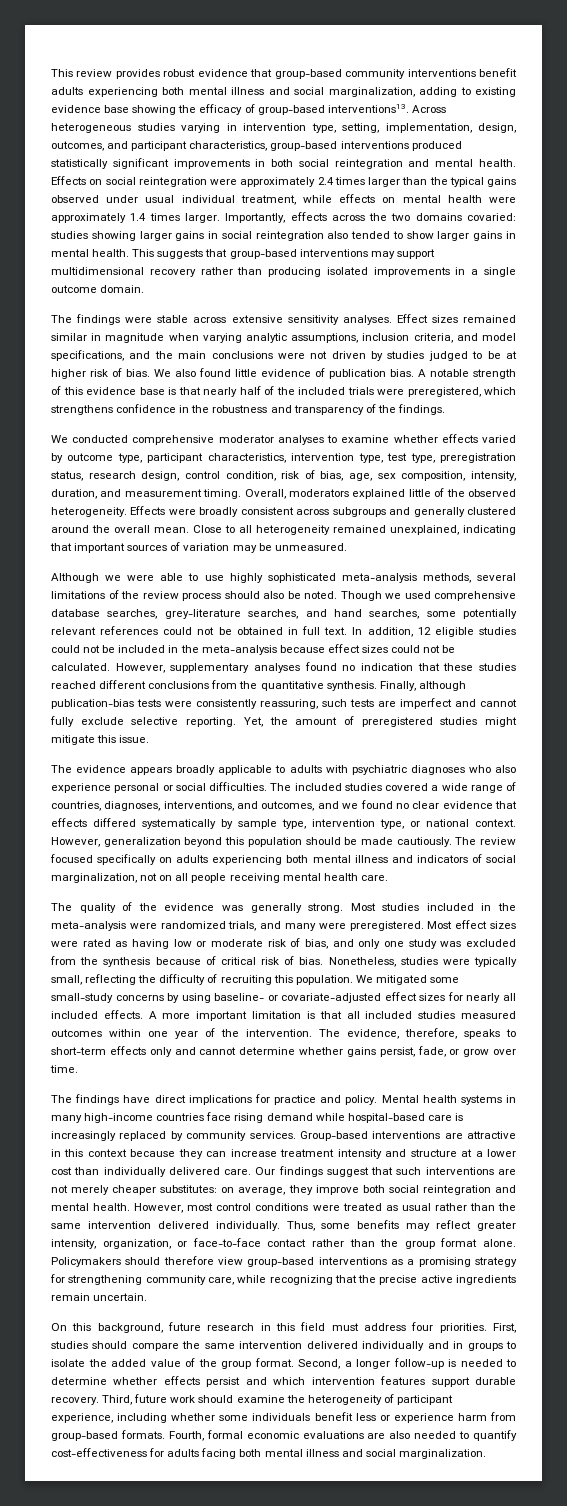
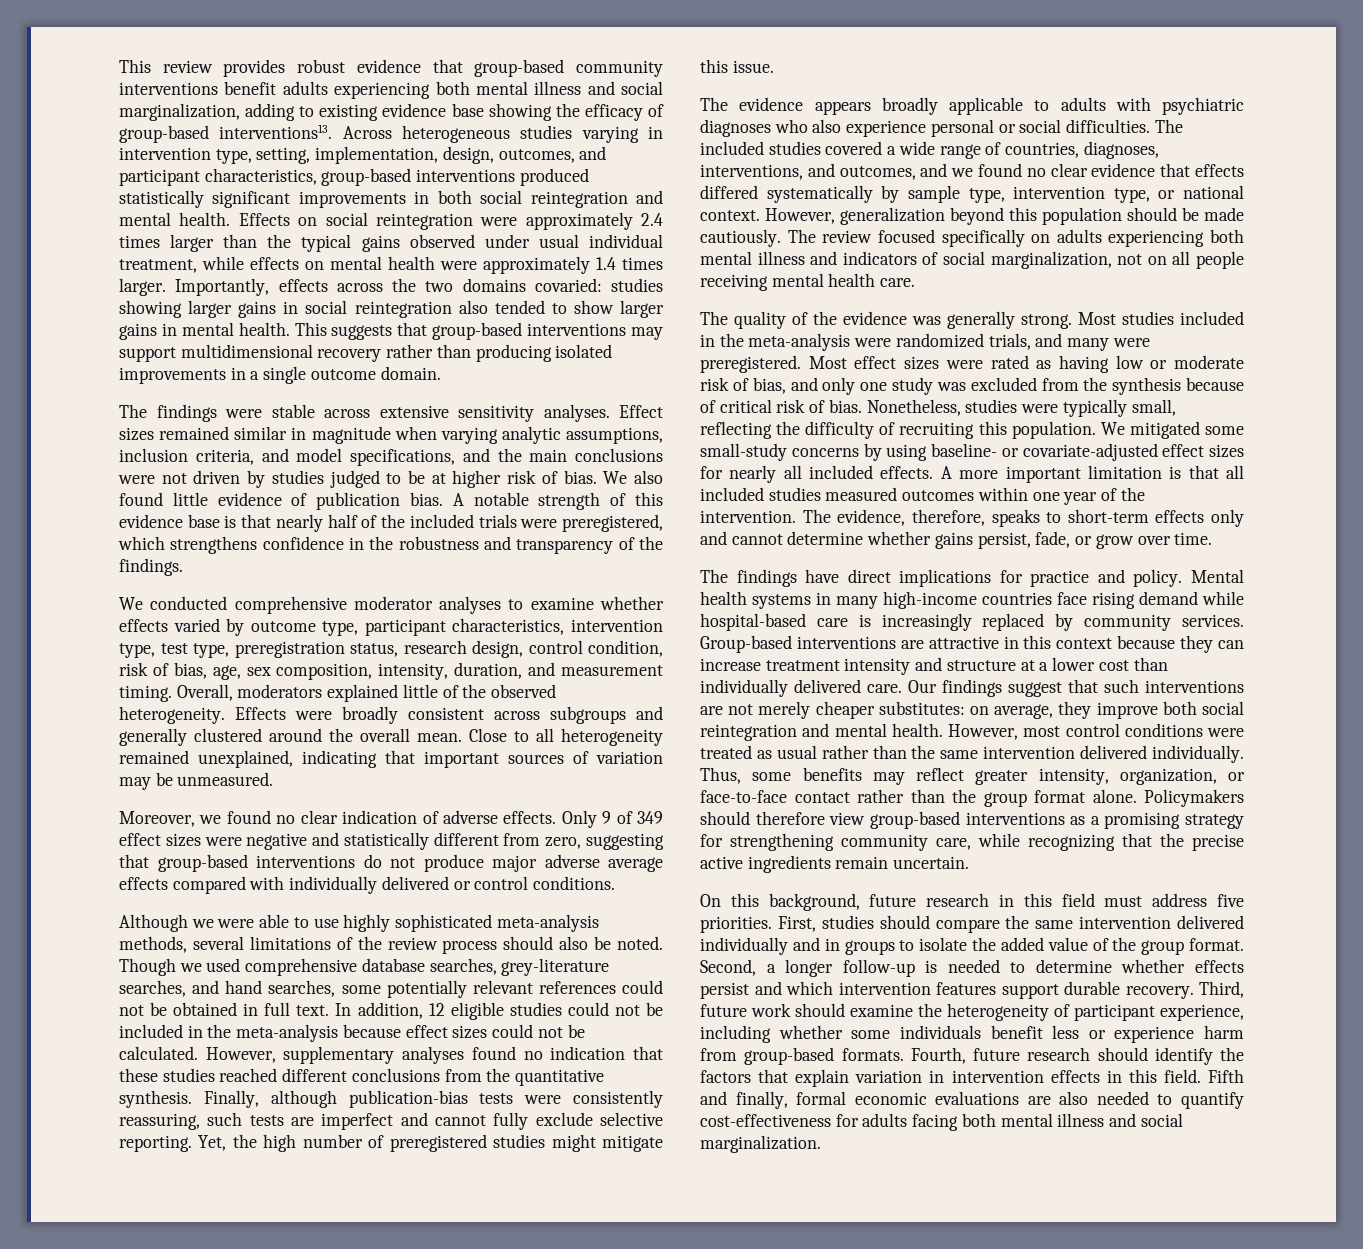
+ Moreover, we found no clear indication of adverse effects. Only 9 of 349 effect sizes were negative and statistically different from zero, suggesting that group-based interventions do not produce major adverse average effects compared with individually delivered or control conditions.
- Yet, the amount of preregistered studies might mitigate this issue.
+ Yet, the high number of preregistered studies might mitigate this issue.
- On this background, future research in this field must address four priorities.
+ On this background, future research in this field must address five priorities.
- Fourth, formal economic evaluations are also needed to quantify cost-effectiveness for adults facing both mental illness and social marginalization.
+ Fourth, future research should identify the factors that explain variation in intervention effects in this field. Fifth and finally, formal economic evaluations are also needed to quantify cost-effectiveness for adults facing both mental illness and social marginalization.

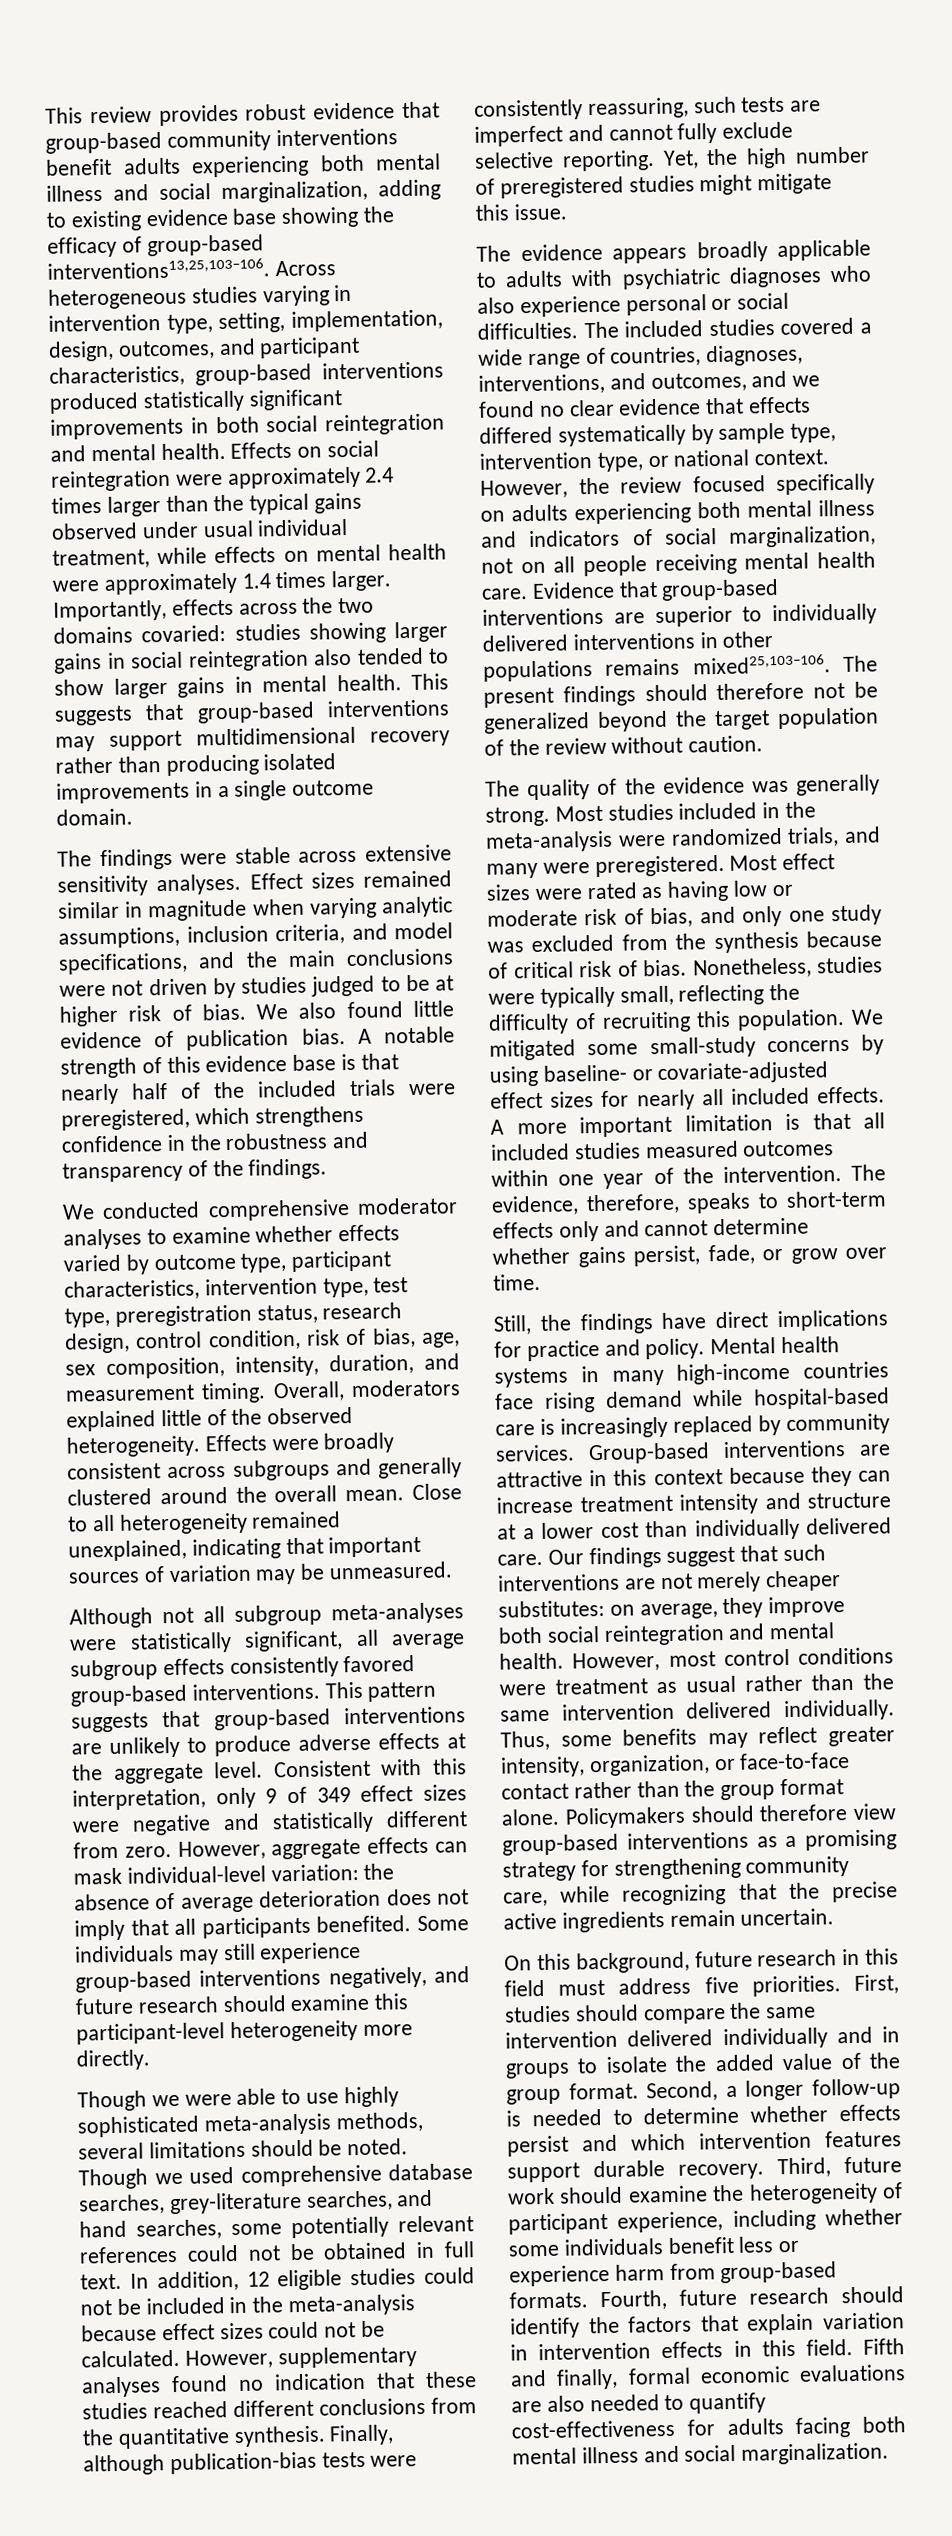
- This review provides robust evidence that group-based community interventions benefit adults experiencing both mental illness and social marginalization, adding to existing evidence base showing the efficacy of group-based interventions13.
+ This review provides robust evidence that group-based community interventions benefit adults experiencing both mental illness and social marginalization, adding to existing evidence base showing the efficacy of group-based interventions13,25,103–106.
- Moreover, we found no clear indication of adverse effects. Only 9 of 349 effect sizes were negative and statistically different from zero, suggesting that group-based interventions do not produce major adverse average effects compared with individually delivered or control conditions.
- Although we were able to use highly sophisticated meta-analysis methods, several limitations of the review process should also be noted.
+ Although not all subgroup meta-analyses were statistically significant, all average subgroup effects consistently favored group-based interventions. This pattern suggests that group-based interventions are unlikely to produce adverse effects at the aggregate level. Consistent with this interpretation, only 9 of 349 effect sizes were negative and statistically different from zero. However, aggregate effects can mask individual-level variation: the absence of average deterioration does not imply that all participants benefited. Some individuals may still experience group-based interventions negatively, and future research should examine this participant-level heterogeneity more directly.
+ Though we were able to use highly sophisticated meta-analysis methods, several limitations should be noted.
- However, generalization beyond this population should be made cautiously. The review focused specifically on adults experiencing both mental illness and indicators of social marginalization, not on all people receiving mental health care.
+ However, the review focused specifically on adults experiencing both mental illness and indicators of social marginalization, not on all people receiving mental health care. Evidence that group-based interventions are superior to individually delivered interventions in other populations remains mixed25,103–106. The present findings should therefore not be generalized beyond the target population of the review without caution.
- The findings have direct implications for practice and policy.
+ Still, the findings have direct implications for practice and policy.
- However, most control conditions were treated as usual rather than the same intervention delivered individually.
+ However, most control conditions were treatment as usual rather than the same intervention delivered individually.

